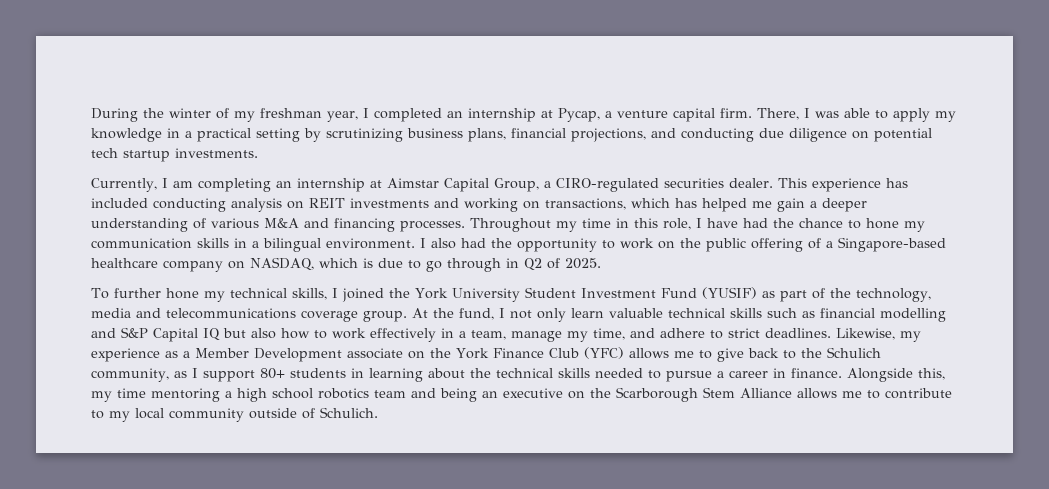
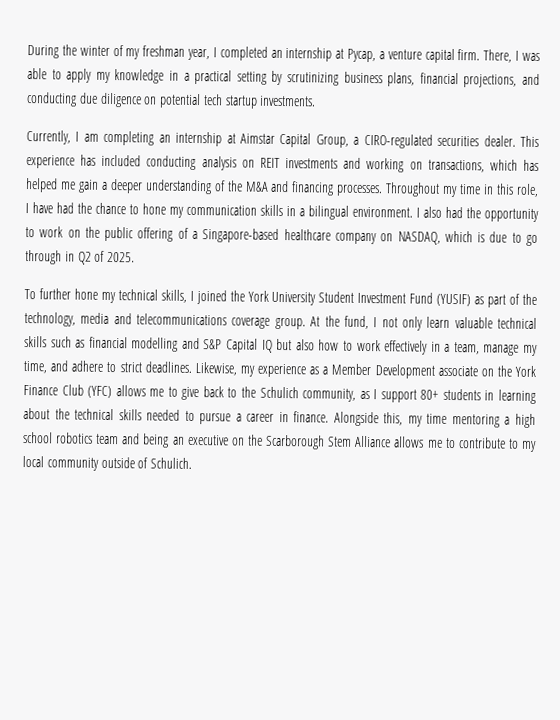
- This experience has included conducting analysis on REIT investments and working on transactions, which has helped me gain a deeper understanding of various M&A and financing processes.
+ This experience has included conducting analysis on REIT investments and working on transactions, which has helped me gain a deeper understanding of the M&A and financing processes.

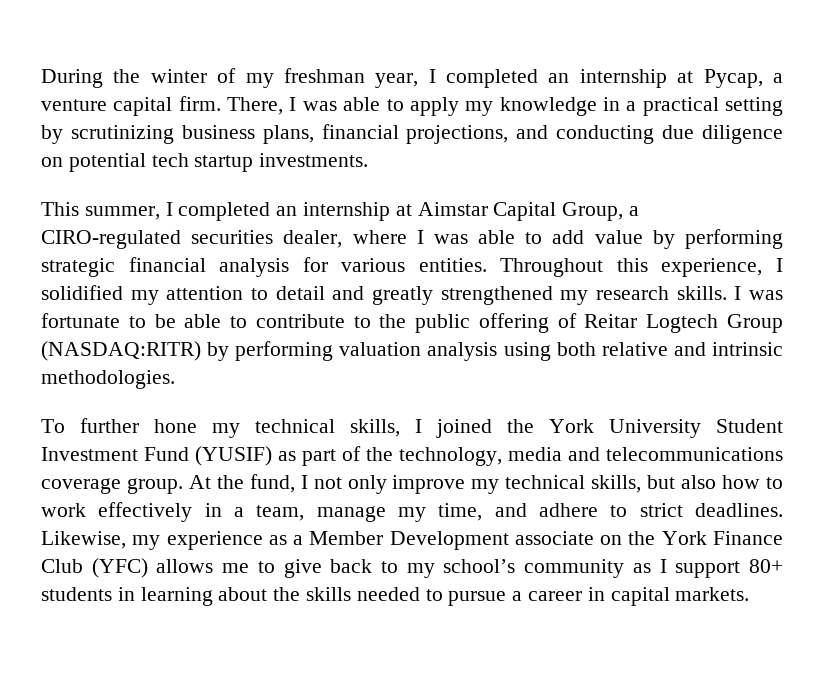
- Currently, I am completing an internship at Aimstar Capital Group, a CIRO-regulated securities dealer. This experience has included conducting analysis on REIT investments and working on transactions, which has helped me gain a deeper understanding of the M&A and financing processes. Throughout my time in this role, I have had the chance to hone my communication skills in a bilingual environment. I also had the opportunity to work on the public offering of a Singapore-based healthcare company on NASDAQ, which is due to go through in Q2 of 2025.
+ This summer, I completed an internship at Aimstar Capital Group, a CIRO-regulated securities dealer, where I was able to add value by performing strategic financial analysis for various entities. Throughout this experience, I solidified my attention to detail and greatly strengthened my research skills. I was fortunate to be able to contribute to the public offering of Reitar Logtech Group (NASDAQ:RITR) by performing valuation analysis using both relative and intrinsic methodologies.
- At the fund, I not only learn valuable technical skills such as financial modelling and S&P Capital IQ but also how to work effectively in a team, manage my time, and adhere to strict deadlines.
+ At the fund, I not only improve my technical skills, but also how to work effectively in a team, manage my time, and adhere to strict deadlines.
- Likewise, my experience as a Member Development associate on the York Finance Club (YFC) allows me to give back to the Schulich community, as I support 80+ students in learning about the technical skills needed to pursue a career in finance. Alongside this, my time mentoring a high school robotics team and being an executive on the Scarborough Stem Alliance allows me to contribute to my local community outside of Schulich.
+ Likewise, my experience as a Member Development associate on the York Finance Club (YFC) allows me to give back to my school’s community as I support 80+ students in learning about the skills needed to pursue a career in capital markets.

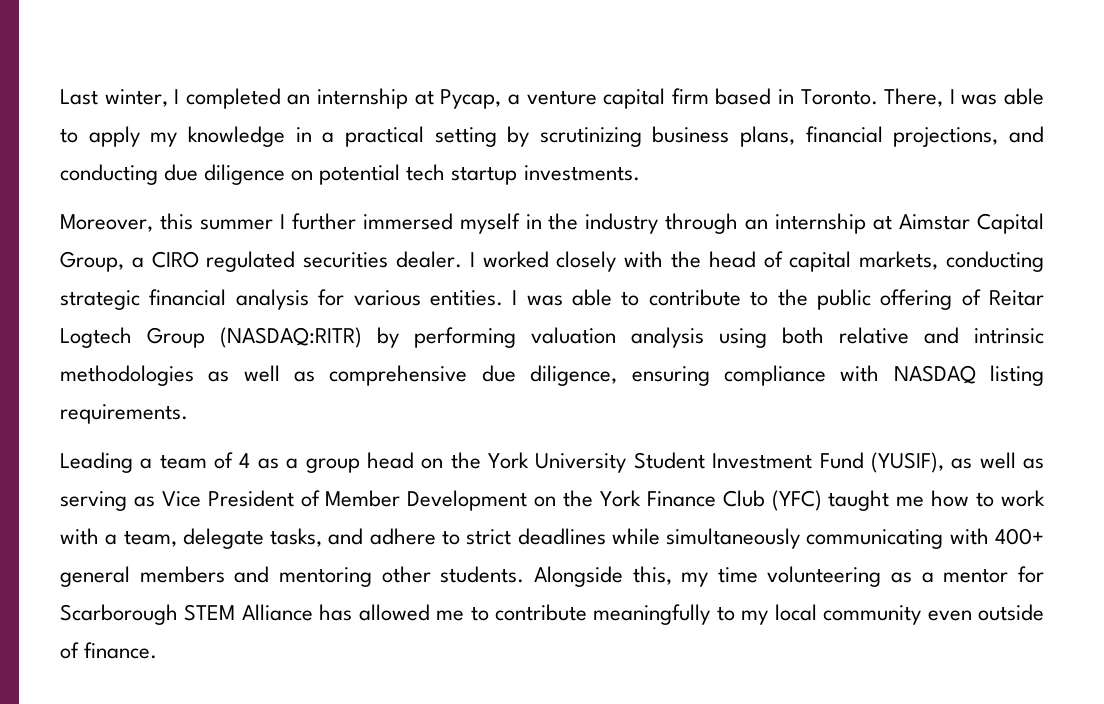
- During the winter of my freshman year, I completed an internship at Pycap, a venture capital firm.
+ Last winter, I completed an internship at Pycap, a venture capital firm based in Toronto.
- This summer, I completed an internship at Aimstar Capital Group, a CIRO-regulated securities dealer, where I was able to add value by performing strategic financial analysis for various entities.
+ Moreover, this summer I further immersed myself in the industry through an internship at Aimstar Capital Group, a CIRO regulated securities dealer. I worked closely with the head of capital markets, conducting strategic financial analysis for various entities.
- Throughout this experience, I solidified my attention to detail and greatly strengthened my research skills. I was fortunate to be able to contribute to the public offering of Reitar Logtech Group (NASDAQ:RITR) by performing valuation analysis using both relative and intrinsic methodologies.
- To further hone my technical skills, I joined the York University Student Investment Fund (YUSIF) as part of the technology, media and telecommunications coverage group. At the fund, I not only improve my technical skills, but also how to work effectively in a team, manage my time, and adhere to strict deadlines. Likewise, my experience as a Member Development associate on the York Finance Club (YFC) allows me to give back to my school’s community as I support 80+ students in learning about the skills needed to pursue a career in capital markets.
+ I was able to contribute to the public offering of Reitar Logtech Group (NASDAQ:RITR) by performing valuation analysis using both relative and intrinsic methodologies as well as comprehensive due diligence, ensuring compliance with NASDAQ listing requirements.
+ Leading a team of 4 as a group head on the York University Student Investment Fund (YUSIF), as well as serving as Vice President of Member Development on the York Finance Club (YFC) taught me how to work with a team, delegate tasks, and adhere to strict deadlines while simultaneously communicating with 400+ general members and mentoring other students. Alongside this, my time volunteering as a mentor for Scarborough STEM Alliance has allowed me to contribute meaningfully to my local community even outside of finance.

